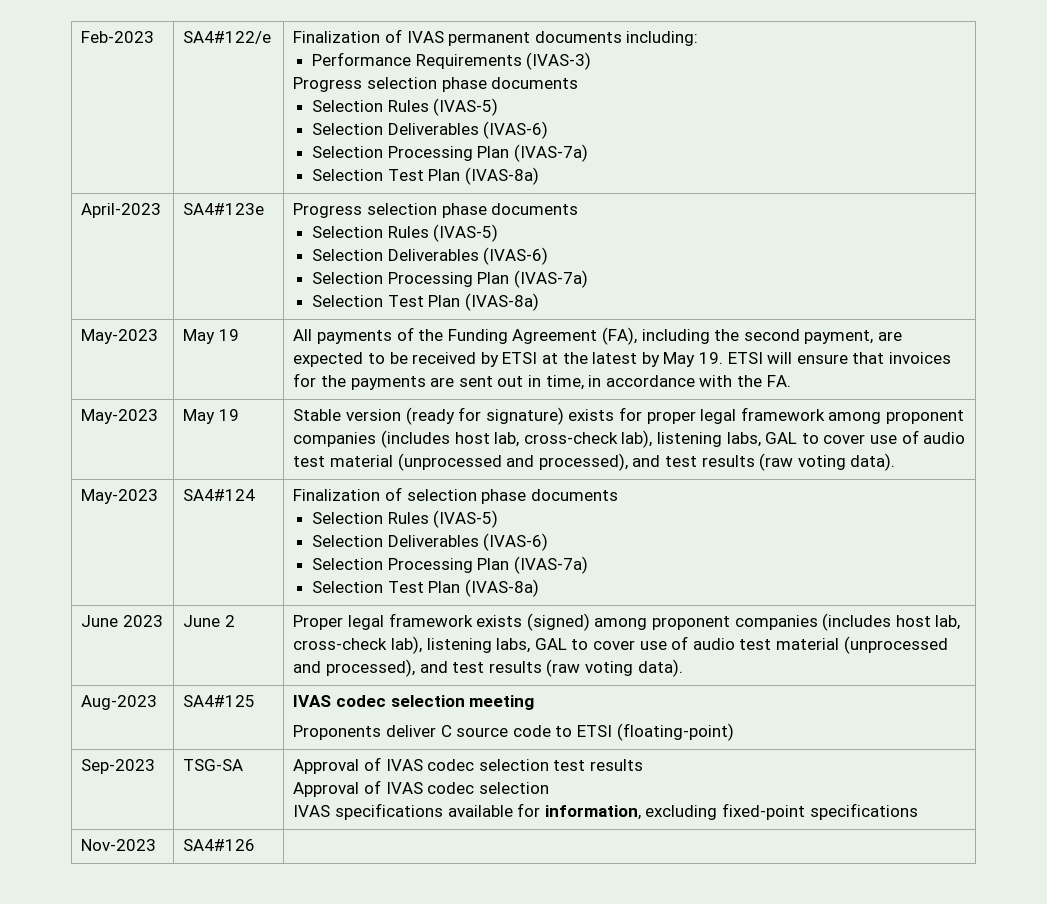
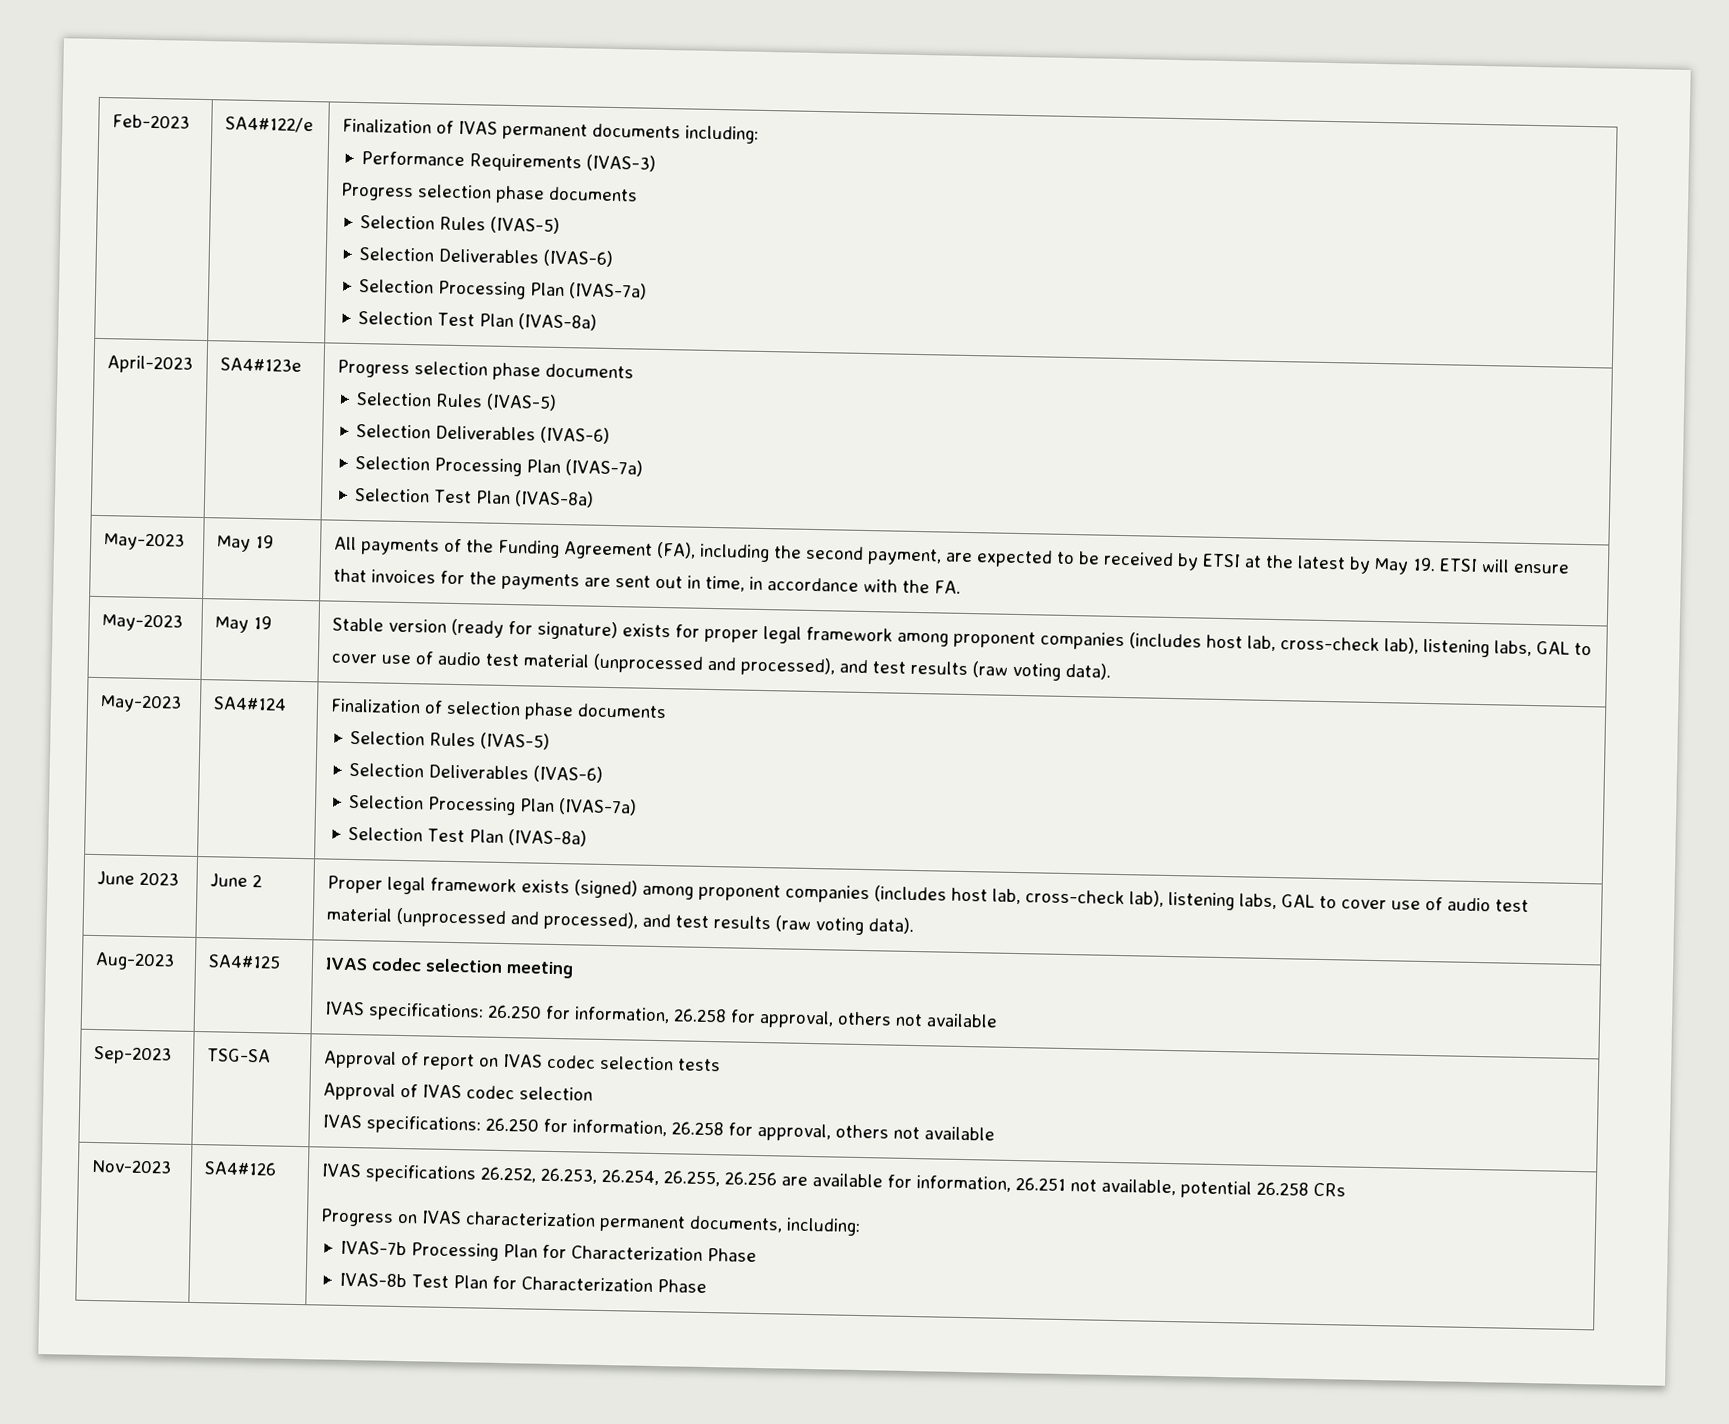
  Aug-2023 | SA4#125 | IVAS codec selection meeting
- Proponents deliver C source code to ETSI (floating-point)
+ IVAS specifications: 26.250 for information, 26.258 for approval, others not available
- Sep-2023 | TSG-SA | Approval of IVAS codec selection test results
+ Sep-2023 | TSG-SA | Approval of report on IVAS codec selection tests
  Approval of IVAS codec selection
- IVAS specifications available for information, excluding fixed-point specifications
- Nov-2023 | SA4#126 |
+ IVAS specifications: 26.250 for information, 26.258 for approval, others not available
+ Nov-2023 | SA4#126 | IVAS specifications 26.252, 26.253, 26.254, 26.255, 26.256 are available for information, 26.251 not available, potential 26.258 CRs
+ Progress on IVAS characterization permanent documents, including:
+ IVAS-7b Processing Plan for Characterization Phase
+ IVAS-8b Test Plan for Characterization Phase

